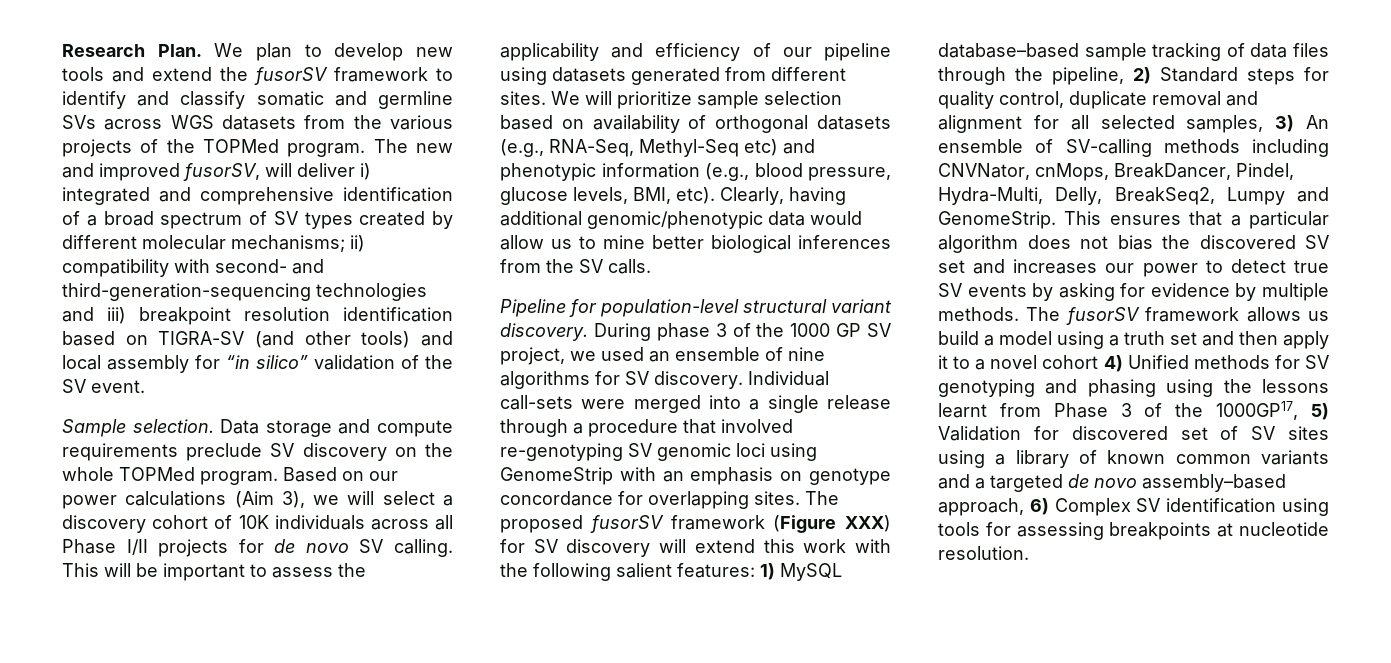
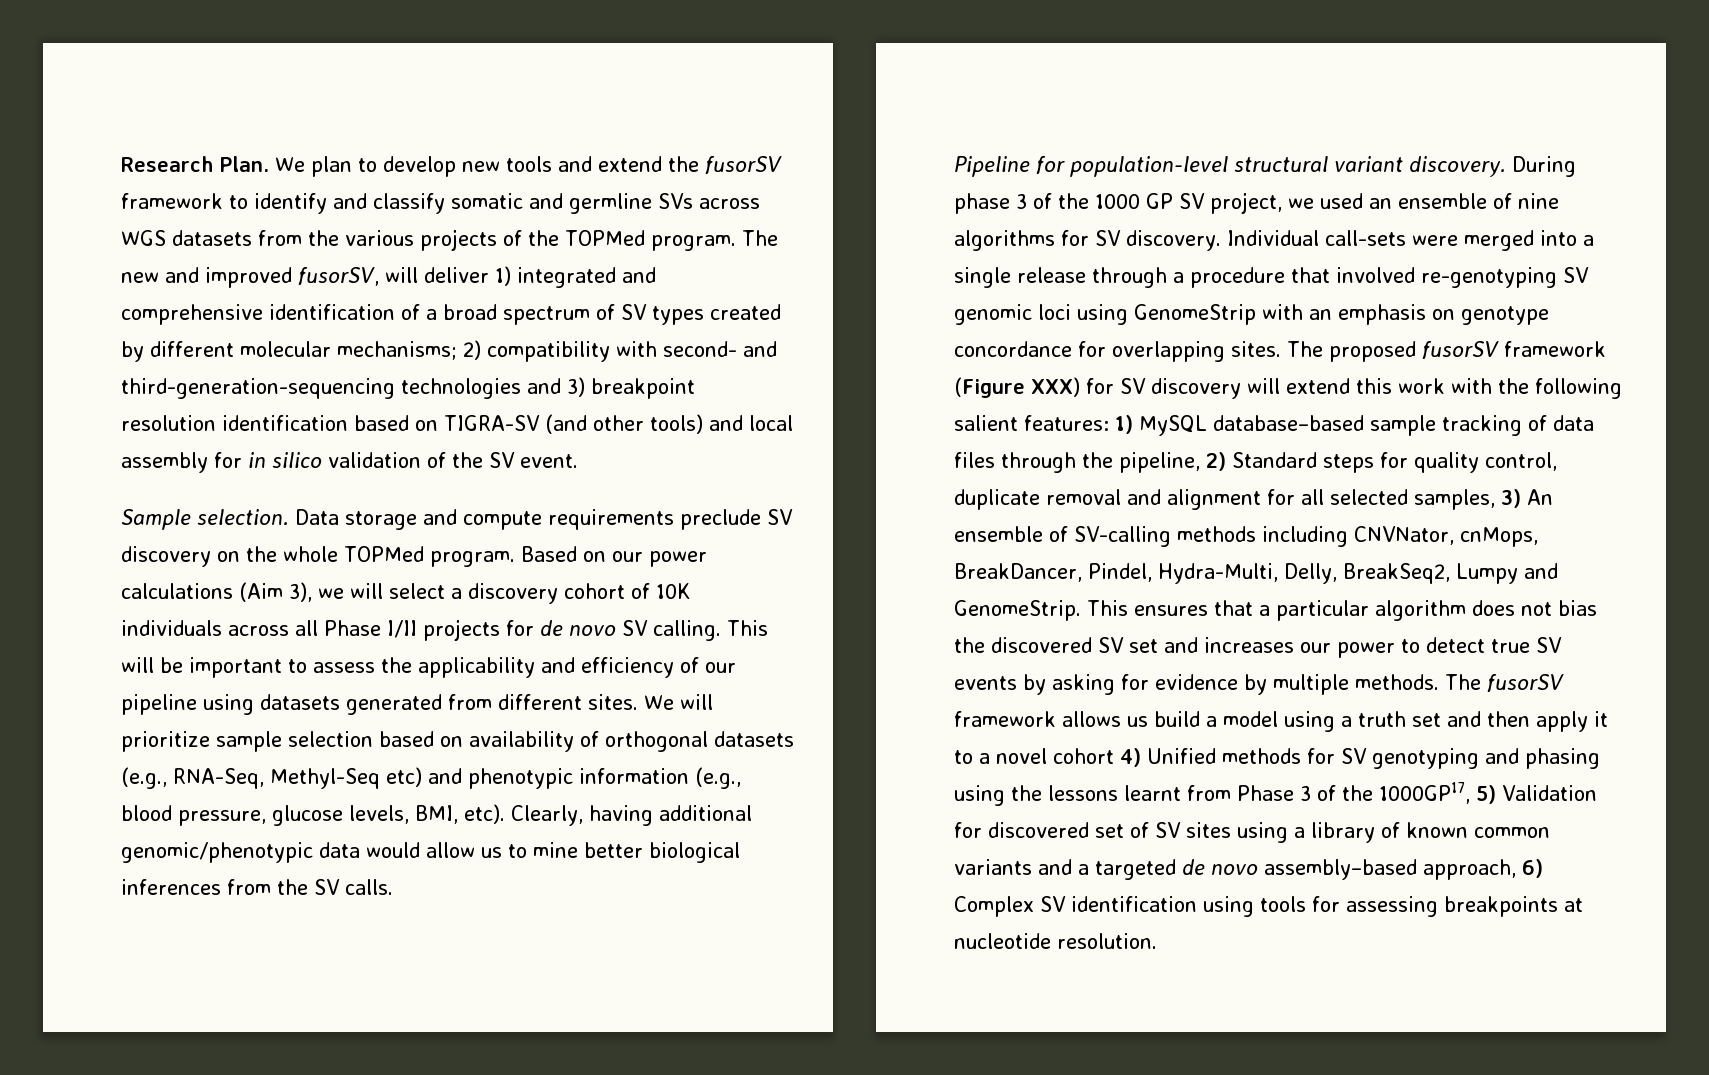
- The new and improved fusorSV, will deliver i) integrated and comprehensive identification of a broad spectrum of SV types created by different molecular mechanisms; ii) compatibility with second- and third-generation-sequencing technologies and iii) breakpoint resolution identification based on TIGRA-SV (and other tools) and local assembly for “in silico” validation of the SV event.
+ The new and improved fusorSV, will deliver 1) integrated and comprehensive identification of a broad spectrum of SV types created by different molecular mechanisms; 2) compatibility with second- and third-generation-sequencing technologies and 3) breakpoint resolution identification based on TIGRA-SV (and other tools) and local assembly for in silico validation of the SV event.

